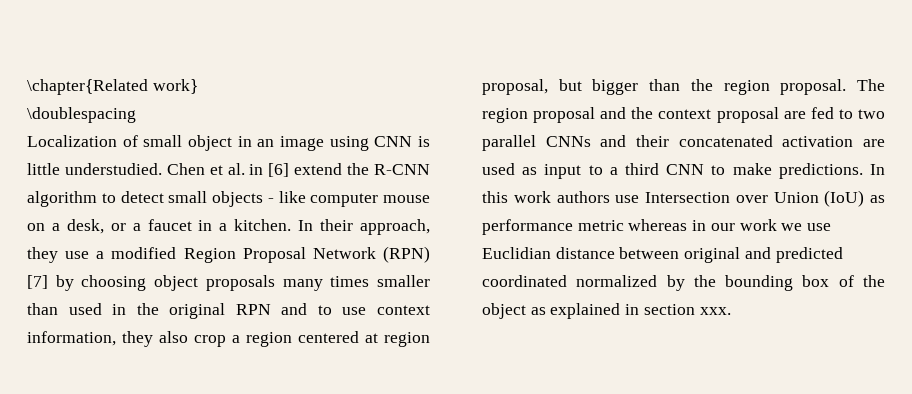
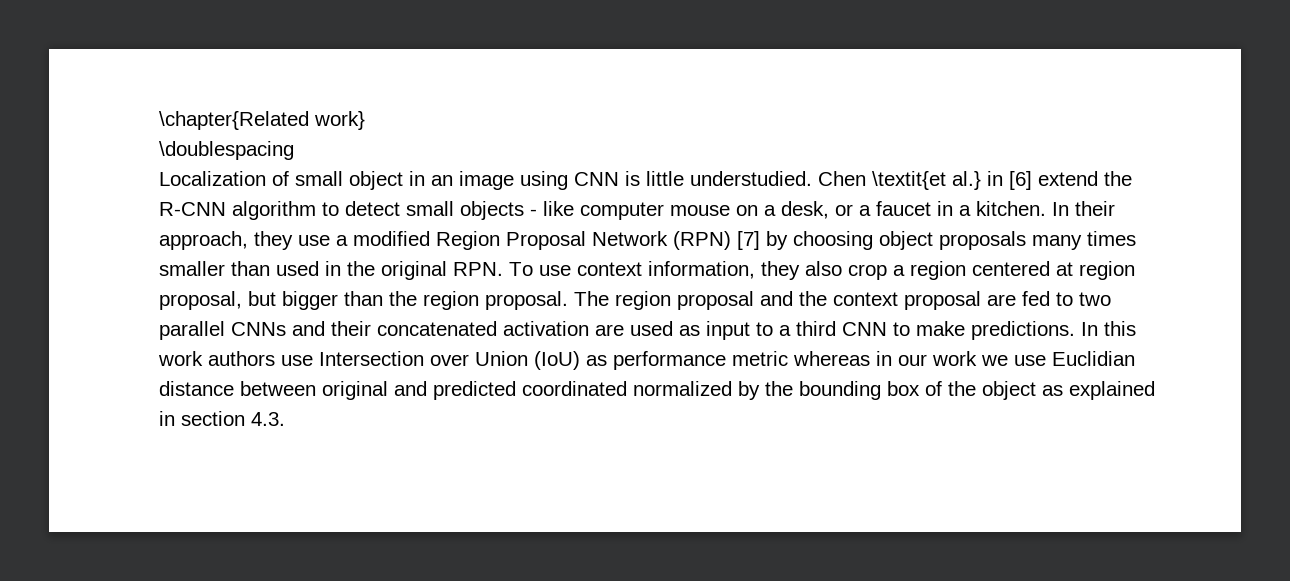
- Chen et al. in [6] extend the R-CNN algorithm to detect small objects - like computer mouse on a desk, or a faucet in a kitchen.
+ Chen \textit{et al.} in [6] extend the R-CNN algorithm to detect small objects - like computer mouse on a desk, or a faucet in a kitchen.
- In their approach, they use a modified Region Proposal Network (RPN) [7] by choosing object proposals many times smaller than used in the original RPN and to use context information, they also crop a region centered at region proposal, but bigger than the region proposal.
+ In their approach, they use a modified Region Proposal Network (RPN) [7] by choosing object proposals many times smaller than used in the original RPN. To use context information, they also crop a region centered at region proposal, but bigger than the region proposal.
- In this work authors use Intersection over Union (IoU) as performance metric whereas in our work we use Euclidian distance between original and predicted coordinated normalized by the bounding box of the object as explained in section xxx.
+ In this work authors use Intersection over Union (IoU) as performance metric whereas in our work we use Euclidian distance between original and predicted coordinated normalized by the bounding box of the object as explained in section 4.3.

